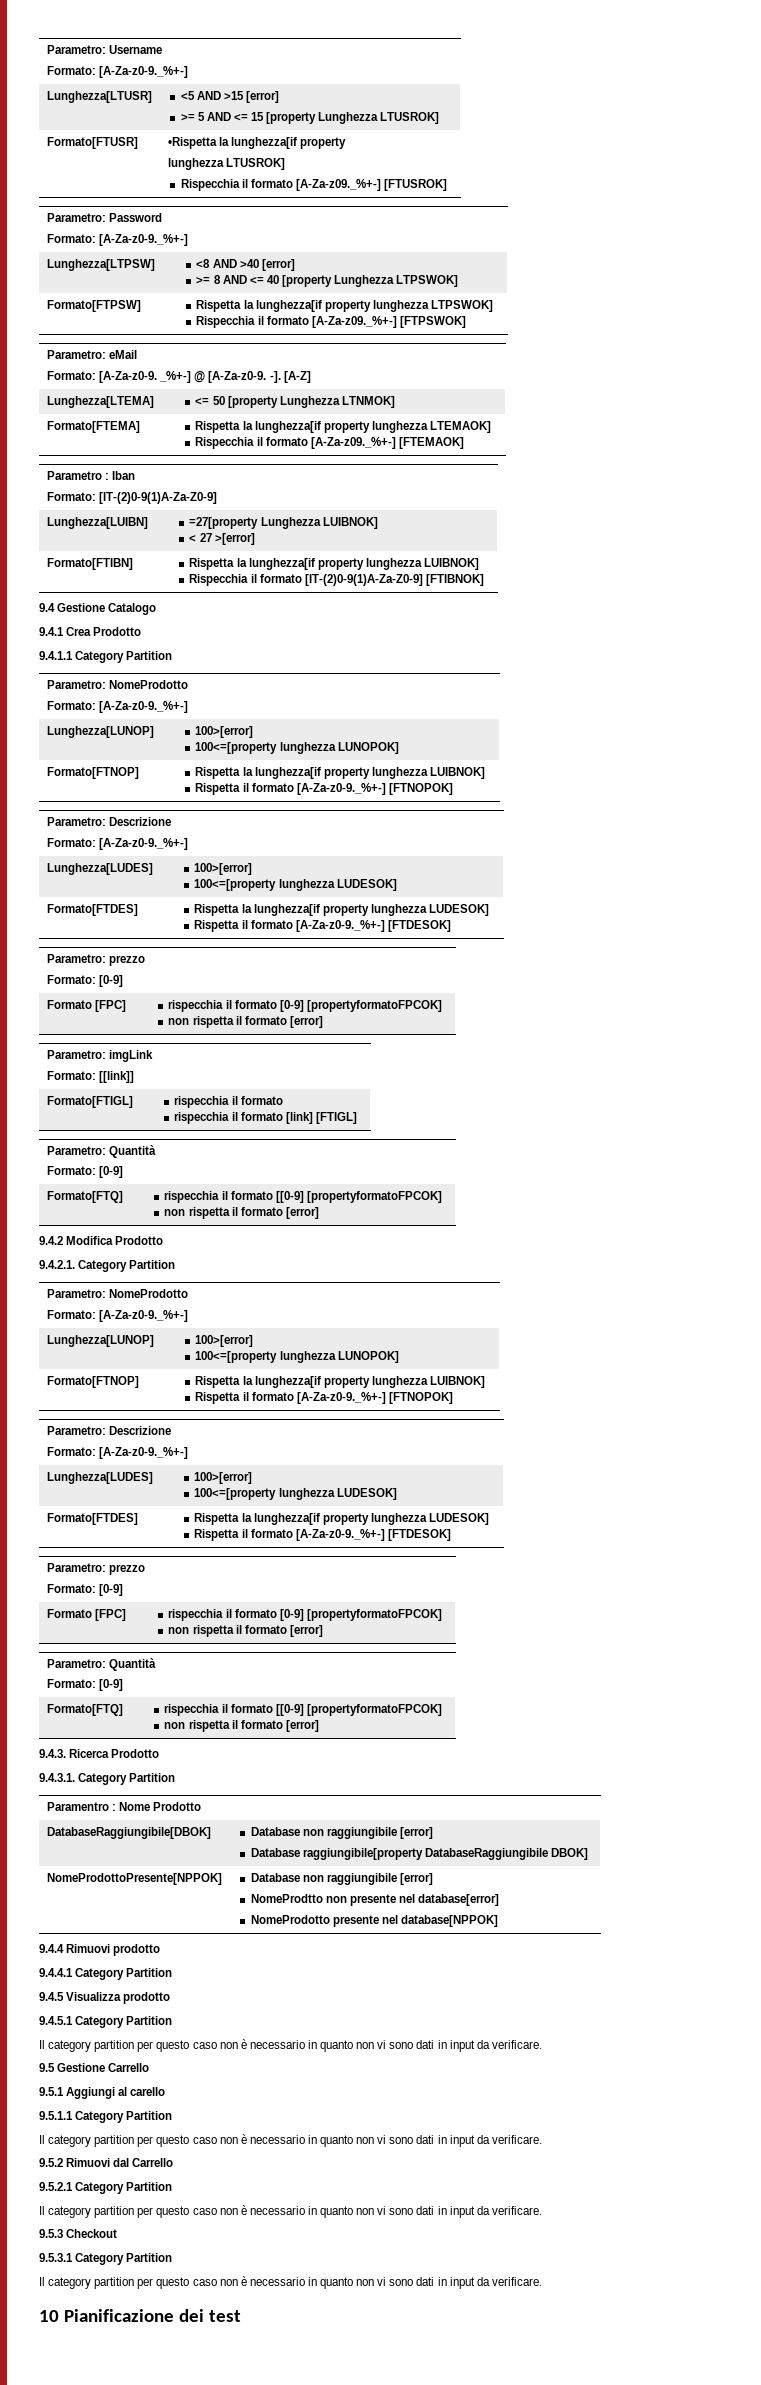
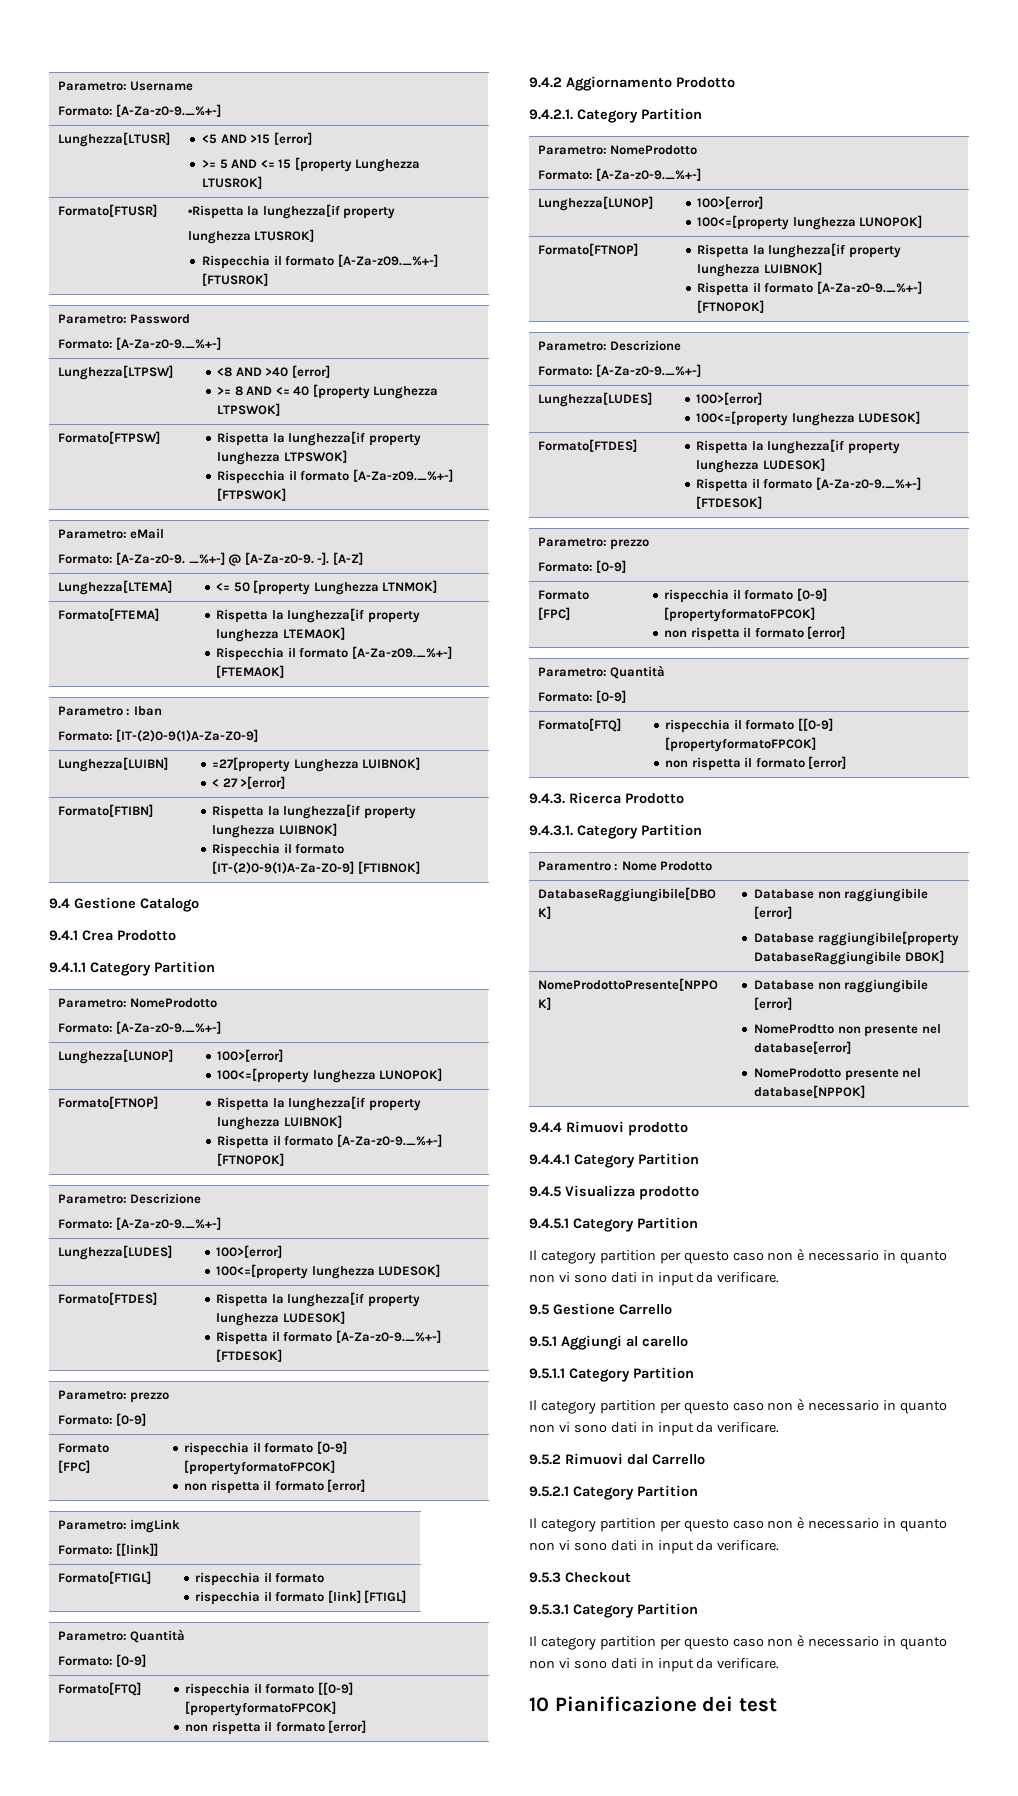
- 9.4.2 Modifica Prodotto
+ 9.4.2 Aggiornamento Prodotto

